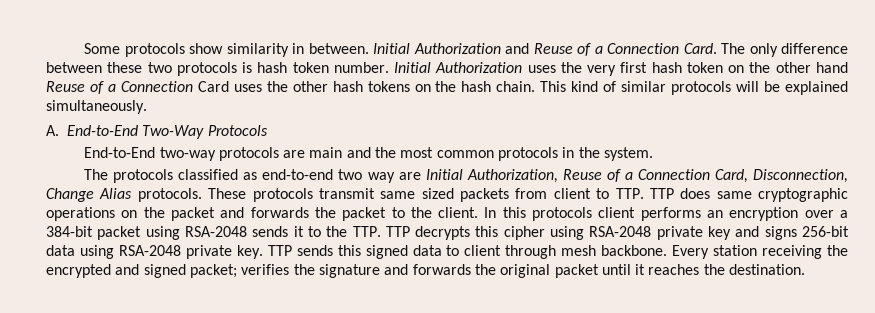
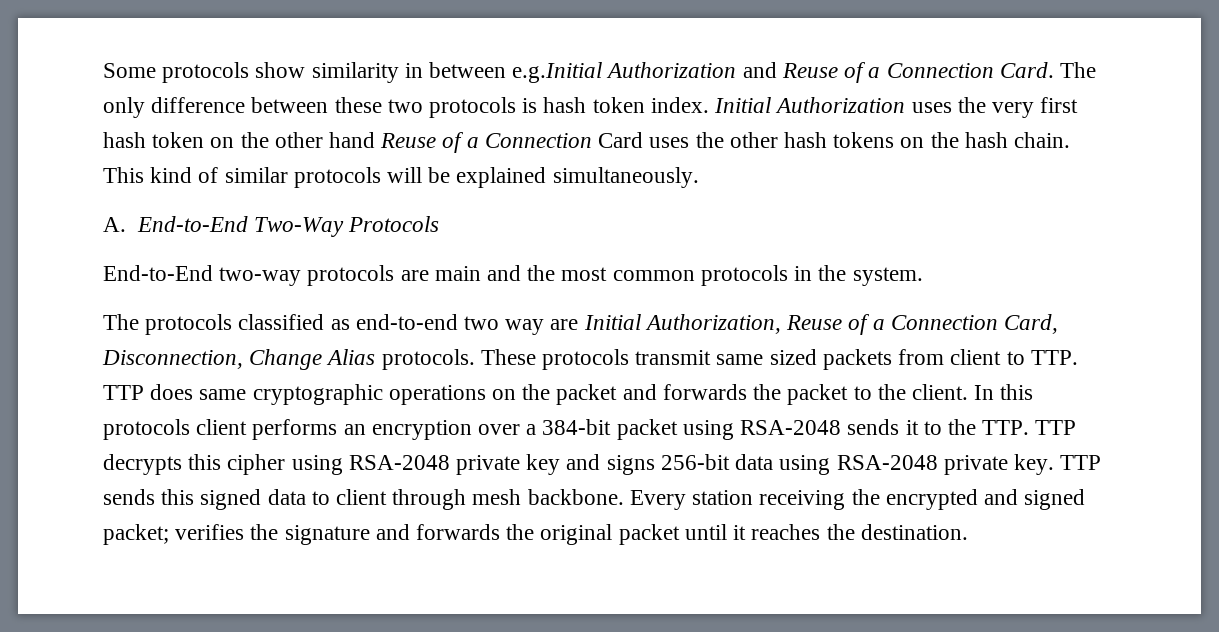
- Some protocols show similarity in between. Initial Authorization and Reuse of a Connection Card.
+ Some protocols show similarity in between e.g.Initial Authorization and Reuse of a Connection Card.
- The only difference between these two protocols is hash token number.
+ The only difference between these two protocols is hash token index.

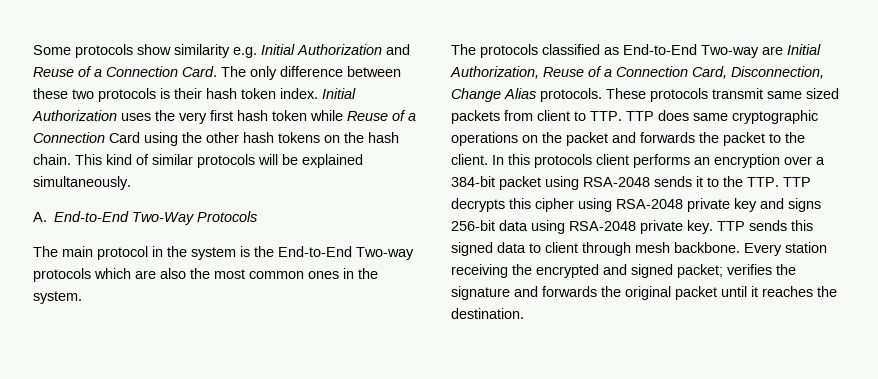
- Some protocols show similarity in between e.g.Initial Authorization and Reuse of a Connection Card.
+ Some protocols show similarity e.g. Initial Authorization and Reuse of a Connection Card.
- The only difference between these two protocols is hash token index.
+ The only difference between these two protocols is their hash token index.
- Initial Authorization uses the very first hash token on the other hand Reuse of a Connection Card uses the other hash tokens on the hash chain.
+ Initial Authorization uses the very first hash token while Reuse of a Connection Card using the other hash tokens on the hash chain.
- End-to-End two-way protocols are main and the most common protocols in the system.
+ The main protocol in the system is the End-to-End Two-way protocols which are also the most common ones in the system.
- The protocols classified as end-to-end two way are Initial Authorization, Reuse of a Connection Card, Disconnection, Change Alias protocols.
+ The protocols classified as End-to-End Two-way are Initial Authorization, Reuse of a Connection Card, Disconnection, Change Alias protocols.

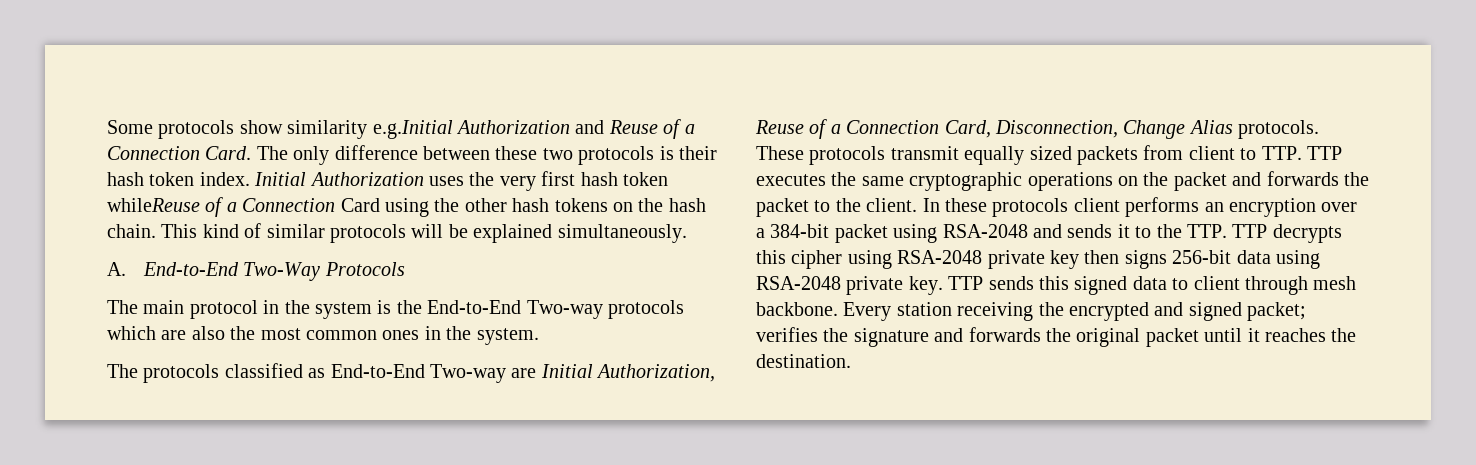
- Some protocols show similarity e.g. Initial Authorization and Reuse of a Connection Card.
+ Some protocols show similarity e.g.Initial Authorization and Reuse of a Connection Card.
- Initial Authorization uses the very first hash token while Reuse of a Connection Card using the other hash tokens on the hash chain.
+ Initial Authorization uses the very first hash token whileReuse of a Connection Card using the other hash tokens on the hash chain.
- These protocols transmit same sized packets from client to TTP. TTP does same cryptographic operations on the packet and forwards the packet to the client.
+ These protocols transmit equally sized packets from client to TTP. TTP executes the same cryptographic operations on the packet and forwards the packet to the client.
- In this protocols client performs an encryption over a 384-bit packet using RSA-2048 sends it to the TTP. TTP decrypts this cipher using RSA-2048 private key and signs 256-bit data using RSA-2048 private key.
+ In these protocols client performs an encryption over a 384-bit packet using RSA-2048 and sends it to the TTP. TTP decrypts this cipher using RSA-2048 private key then signs 256-bit data using RSA-2048 private key.

